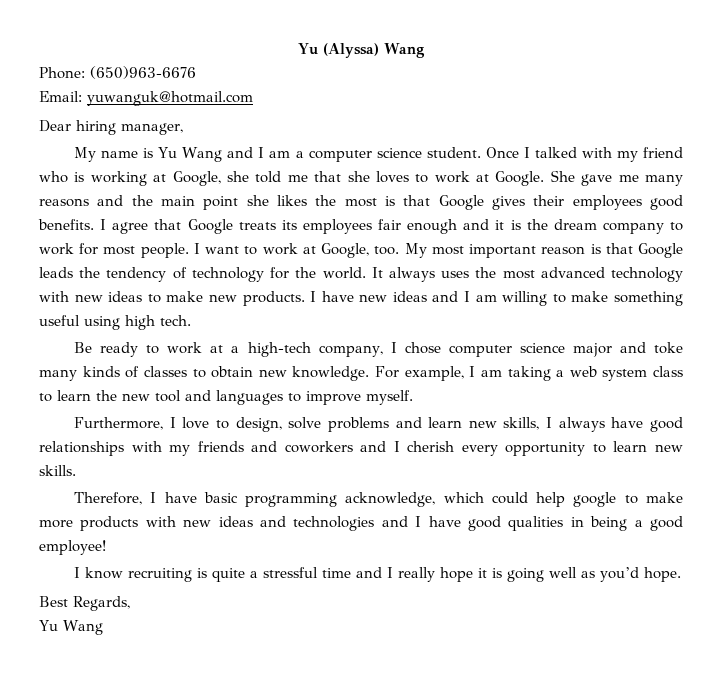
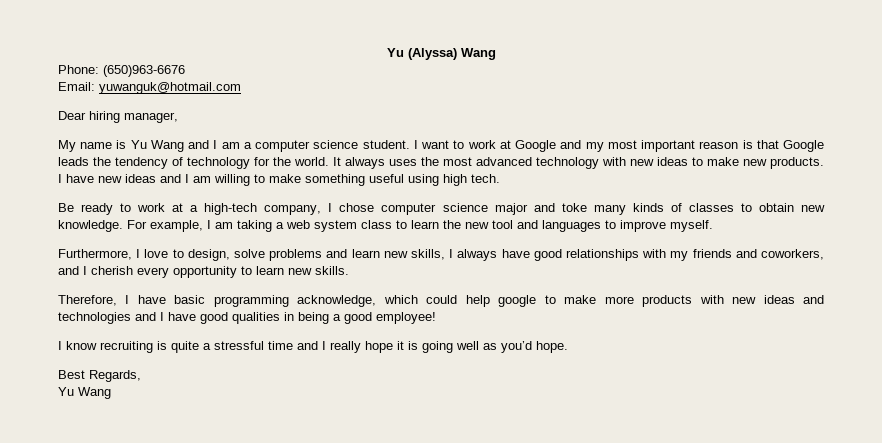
- Once I talked with my friend who is working at Google, she told me that she loves to work at Google. She gave me many reasons and the main point she likes the most is that Google gives their employees good benefits. I agree that Google treats its employees fair enough and it is the dream company to work for most people.
- I want to work at Google, too. My most important reason is that Google leads the tendency of technology for the world.
+ I want to work at Google and my most important reason is that Google leads the tendency of technology for the world.
- Furthermore, I love to design, solve problems and learn new skills, I always have good relationships with my friends and coworkers and I cherish every opportunity to learn new skills.
+ Furthermore, I love to design, solve problems and learn new skills, I always have good relationships with my friends and coworkers, and I cherish every opportunity to learn new skills.

